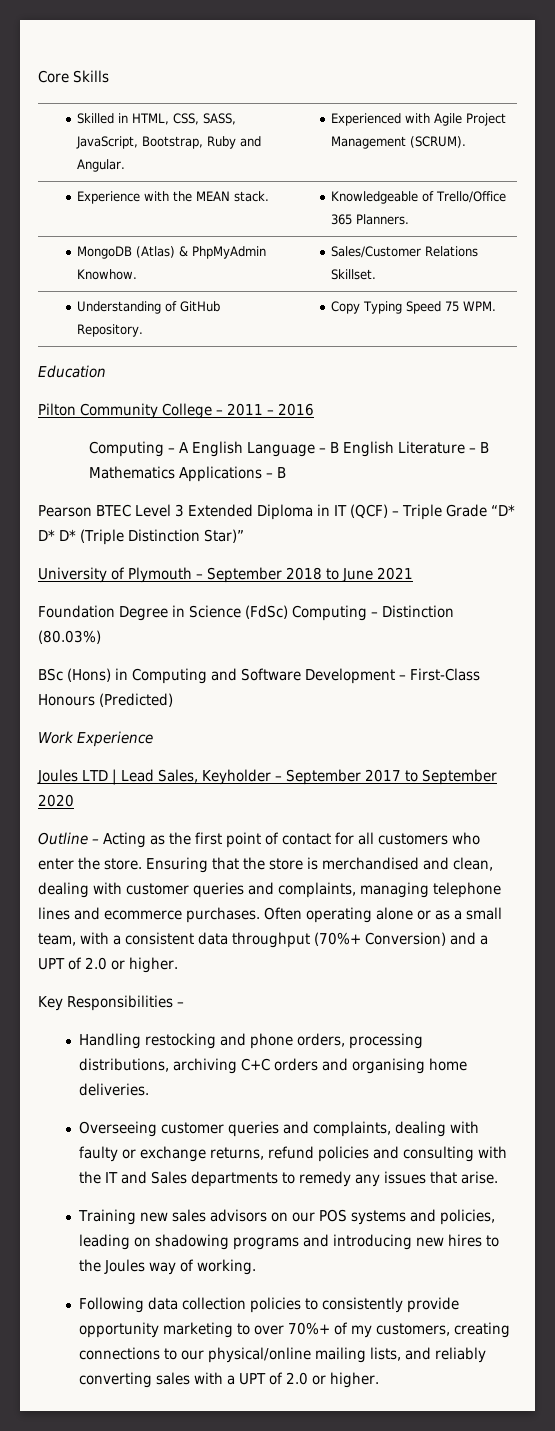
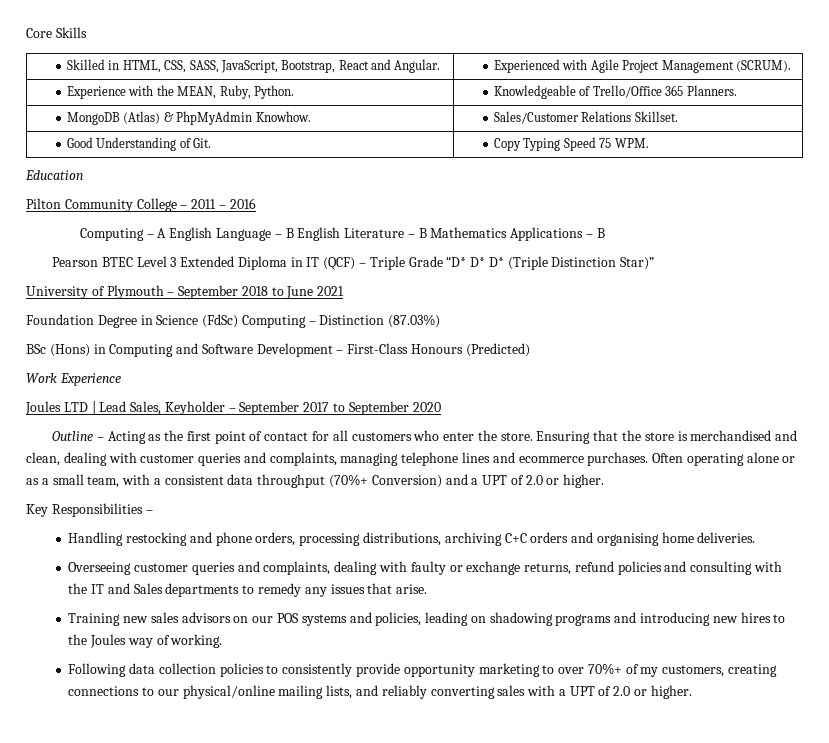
- Skilled in HTML, CSS, SASS, JavaScript, Bootstrap, Ruby and Angular. | Experienced with Agile Project Management (SCRUM).
+ Skilled in HTML, CSS, SASS, JavaScript, Bootstrap, React and Angular. | Experienced with Agile Project Management (SCRUM).
- Experience with the MEAN stack. | Knowledgeable of Trello/Office 365 Planners.
+ Experience with the MEAN, Ruby, Python. | Knowledgeable of Trello/Office 365 Planners.
- Understanding of GitHub Repository. | Copy Typing Speed 75 WPM.
+ Good Understanding of Git. | Copy Typing Speed 75 WPM.
- Foundation Degree in Science (FdSc) Computing – Distinction (80.03%)
+ Foundation Degree in Science (FdSc) Computing – Distinction (87.03%)

